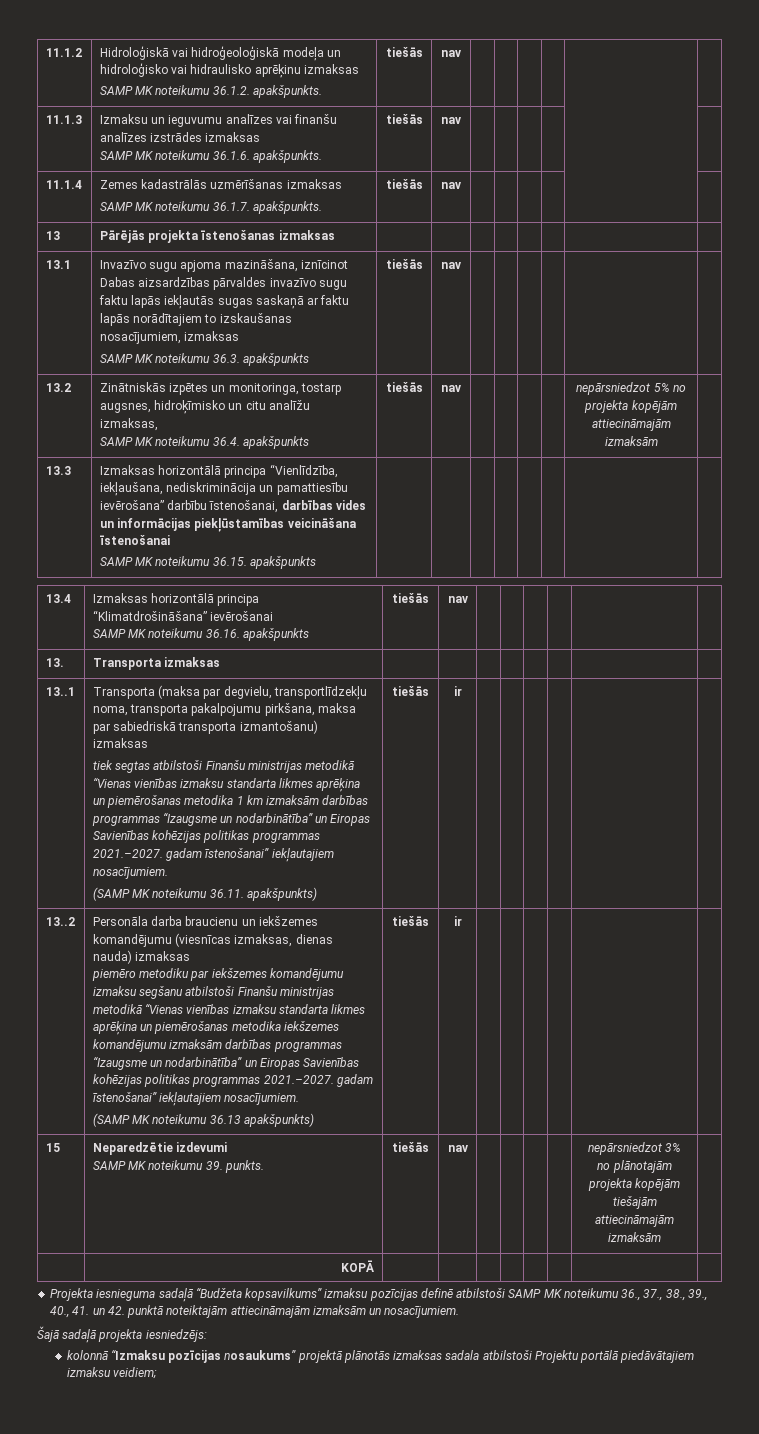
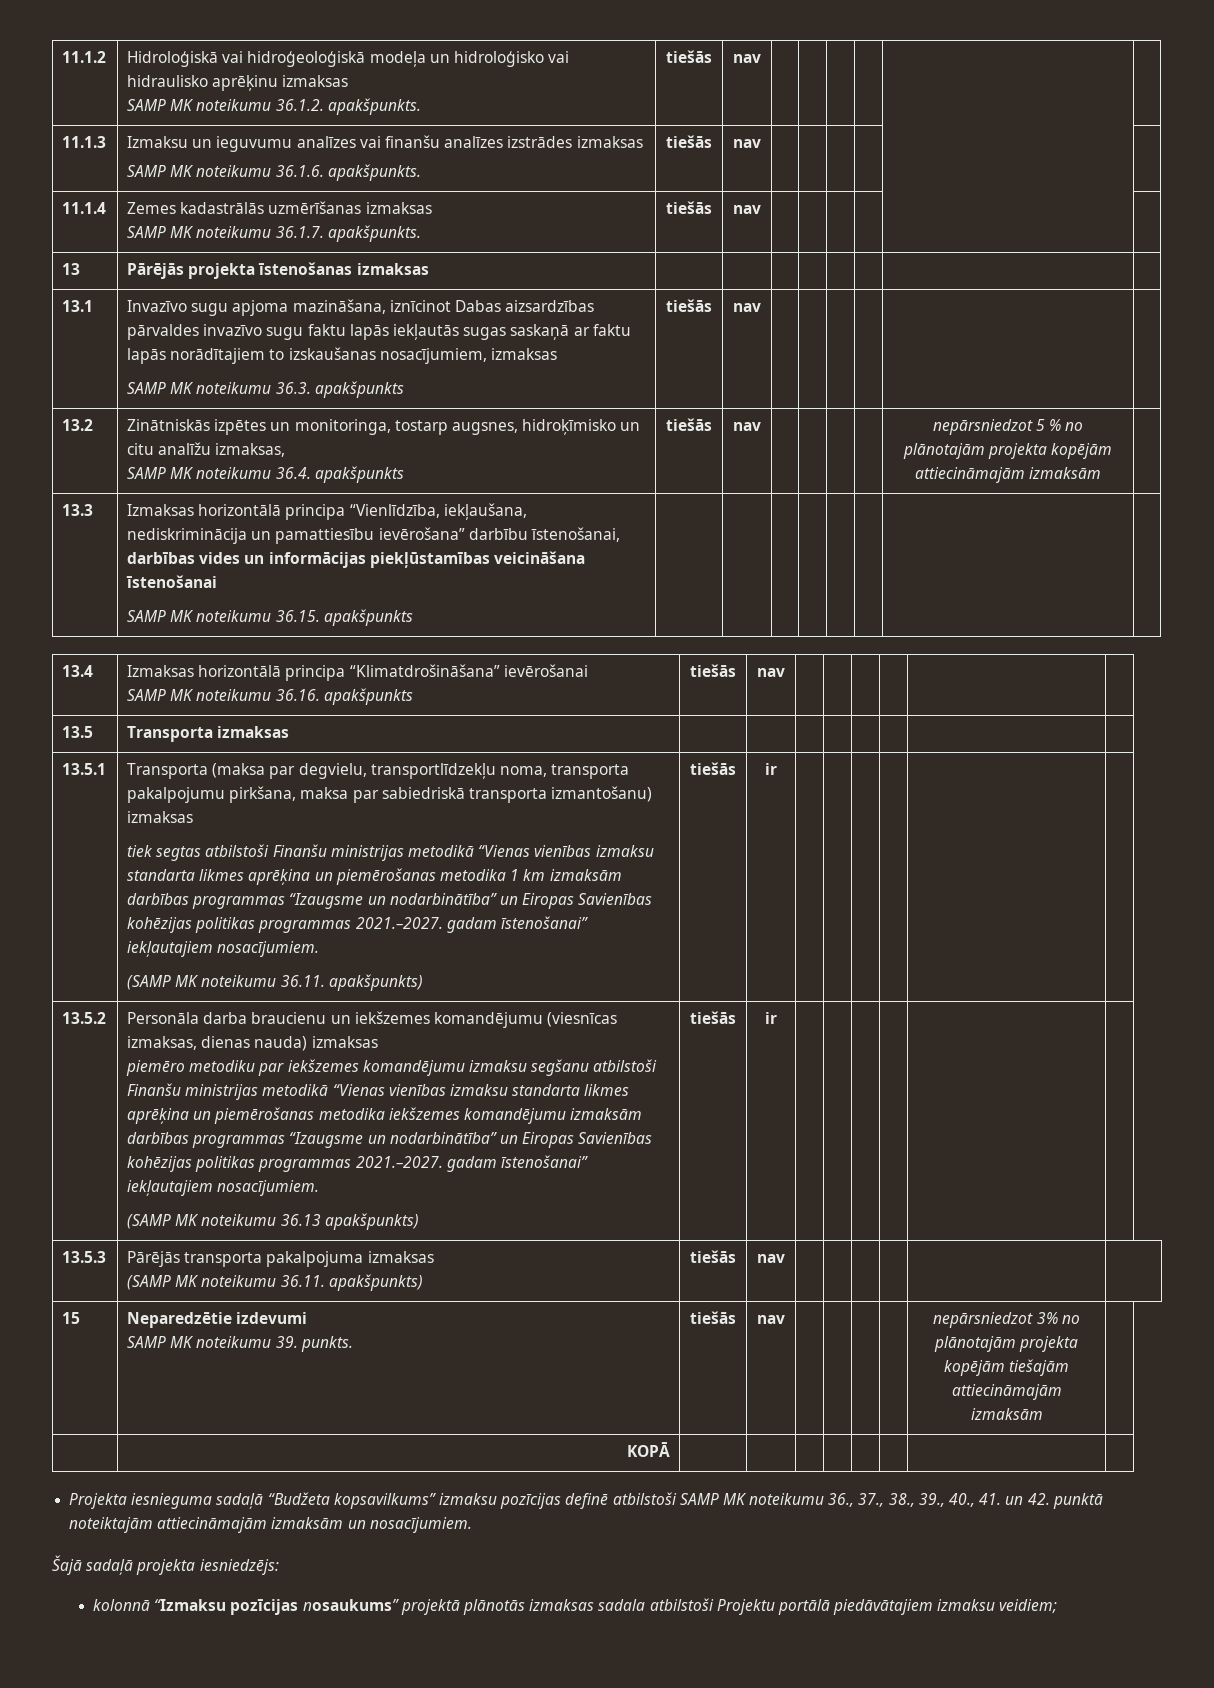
  13.2 | Zinātniskās izpētes un monitoringa, tostarp augsnes, hidroķīmisko un citu analīžu izmaksas,
- SAMP MK noteikumu 36.4. apakšpunkts | tiešās | nav | | | | | nepārsniedzot 5% no projekta kopējām attiecināmajām izmaksām |
+ SAMP MK noteikumu 36.4. apakšpunkts | tiešās | nav | | | | | nepārsniedzot 5 % no plānotajām projekta kopējām attiecināmajām izmaksām |
- 13. | Transporta izmaksas | | | | | | | |
+ 13.5 | Transporta izmaksas | | | | | | | |
- 13..1
+ 13.5.1
- 13..2
+ 13.5.2
+ 13.5.3 | Pārējās transporta pakalpojuma izmaksas
+ (SAMP MK noteikumu 36.11. apakšpunkts) | tiešās | nav | | | | | |

